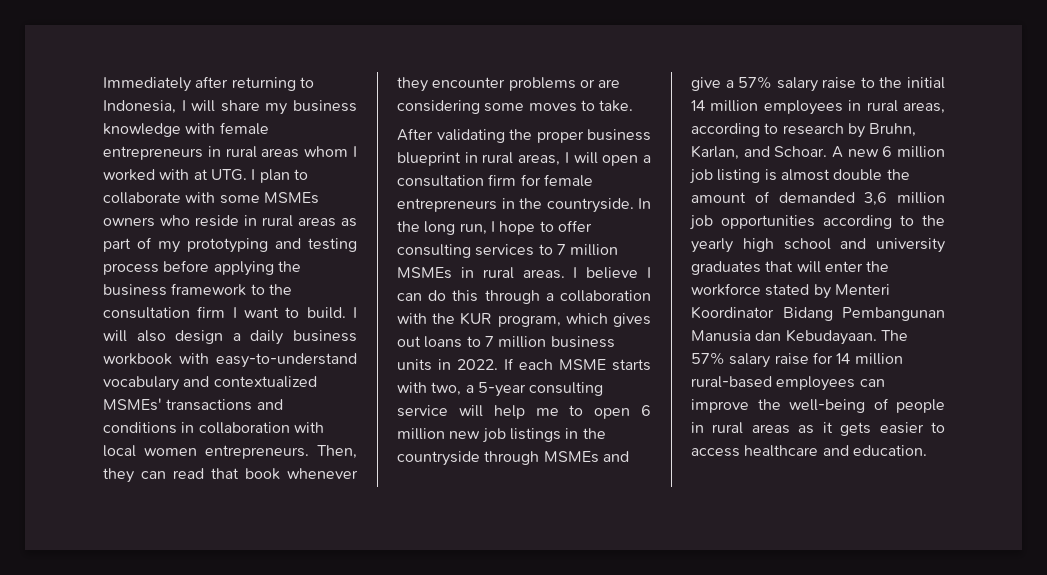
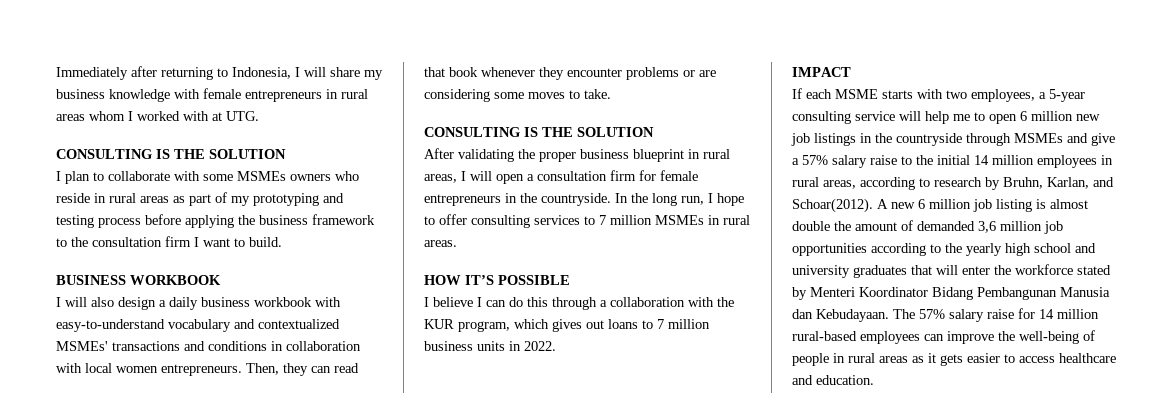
- Immediately after returning to Indonesia, I will share my business knowledge with female entrepreneurs in rural areas whom I worked with at UTG. I plan to collaborate with some MSMEs owners who reside in rural areas as part of my prototyping and testing process before applying the business framework to the consultation firm I want to build. I will also design a daily business workbook with easy-to-understand vocabulary and contextualized MSMEs' transactions and conditions in collaboration with local women entrepreneurs.
+ Immediately after returning to Indonesia, I will share my business knowledge with female entrepreneurs in rural areas whom I worked with at UTG.
+ CONSULTING IS THE SOLUTION
+ I plan to collaborate with some MSMEs owners who reside in rural areas as part of my prototyping and testing process before applying the business framework to the consultation firm I want to build.
+ BUSINESS WORKBOOK
+ I will also design a daily business workbook with easy-to-understand vocabulary and contextualized MSMEs' transactions and conditions in collaboration with local women entrepreneurs.
  Then, they can read that book whenever they encounter problems or are considering some moves to take.
+ CONSULTING IS THE SOLUTION
- In the long run, I hope to offer consulting services to 7 million MSMEs in rural areas. I believe I can do this through a collaboration with the KUR program, which gives out loans to 7 million business units in 2022. If each MSME starts with two, a 5-year consulting service will help me to open 6 million new job listings in the countryside through MSMEs and give a 57% salary raise to the initial 14 million employees in rural areas, according to research by Bruhn, Karlan, and Schoar.
+ In the long run, I hope to offer consulting services to 7 million MSMEs in rural areas.
+ HOW IT’S POSSIBLE
+ I believe I can do this through a collaboration with the KUR program, which gives out loans to 7 million business units in 2022.
+ IMPACT
+ If each MSME starts with two employees, a 5-year consulting service will help me to open 6 million new job listings in the countryside through MSMEs and give a 57% salary raise to the initial 14 million employees in rural areas, according to research by Bruhn, Karlan, and Schoar(2012).

